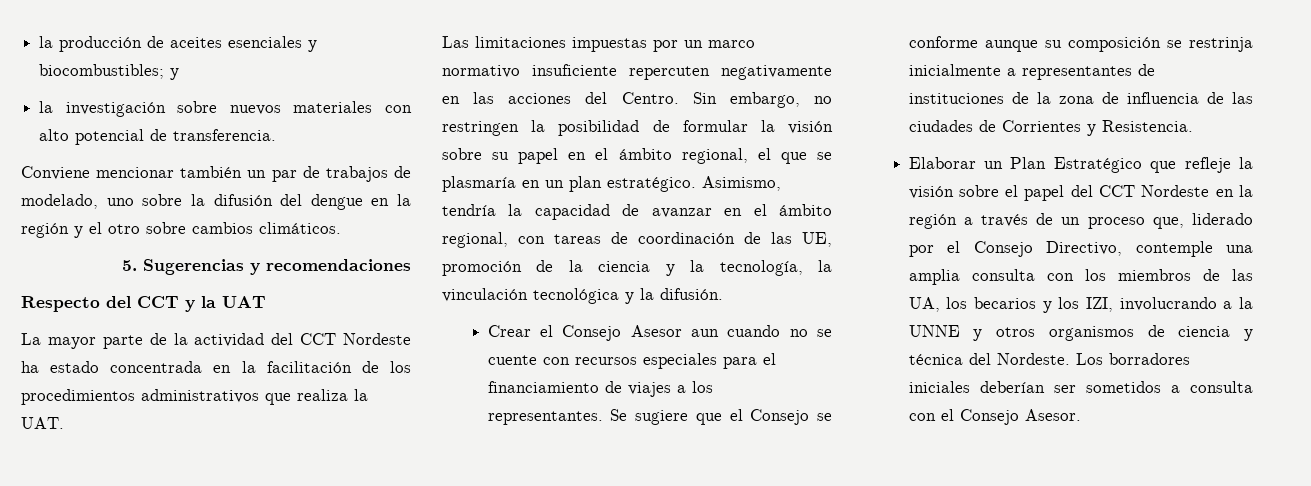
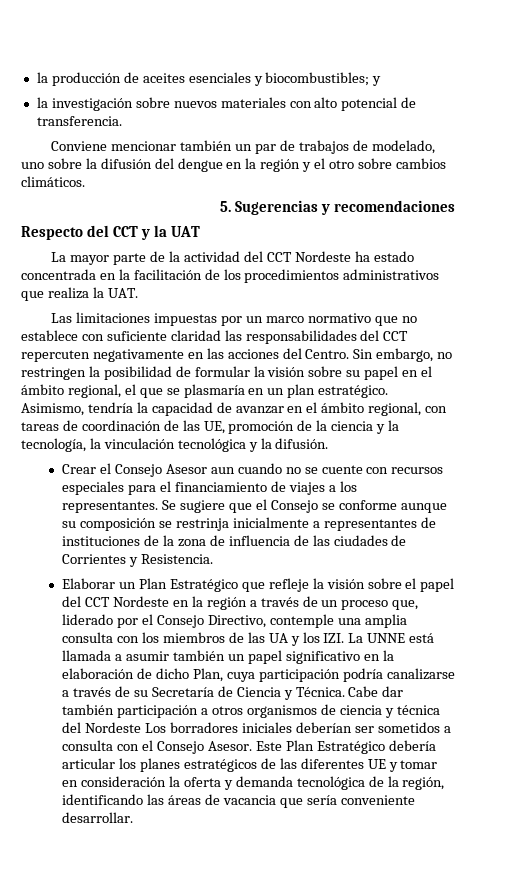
- Las limitaciones impuestas por un marco normativo insuficiente repercuten negativamente en las acciones del Centro.
+ Las limitaciones impuestas por un marco normativo que no establece con suficiente claridad las responsabilidades del CCT repercuten negativamente en las acciones del Centro.
- Elaborar un Plan Estratégico que refleje la visión sobre el papel del CCT Nordeste en la región a través de un proceso que, liderado por el Consejo Directivo, contemple una amplia consulta con los miembros de las UA, los becarios y los IZI, involucrando a la UNNE y otros organismos de ciencia y técnica del Nordeste. Los borradores iniciales deberían ser sometidos a consulta con el Consejo Asesor.
+ Elaborar un Plan Estratégico que refleje la visión sobre el papel del CCT Nordeste en la región a través de un proceso que, liderado por el Consejo Directivo, contemple una amplia consulta con los miembros de las UA y los IZI. La UNNE está llamada a asumir también un papel significativo en la elaboración de dicho Plan, cuya participación podría canalizarse a través de su Secretaría de Ciencia y Técnica. Cabe dar también participación a otros organismos de ciencia y técnica del Nordeste Los borradores iniciales deberían ser sometidos a consulta con el Consejo Asesor.
+ Este Plan Estratégico debería articular los planes estratégicos de las diferentes UE y tomar en consideración la oferta y demanda tecnológica de la región, identificando las áreas de vacancia que sería conveniente desarrollar.

